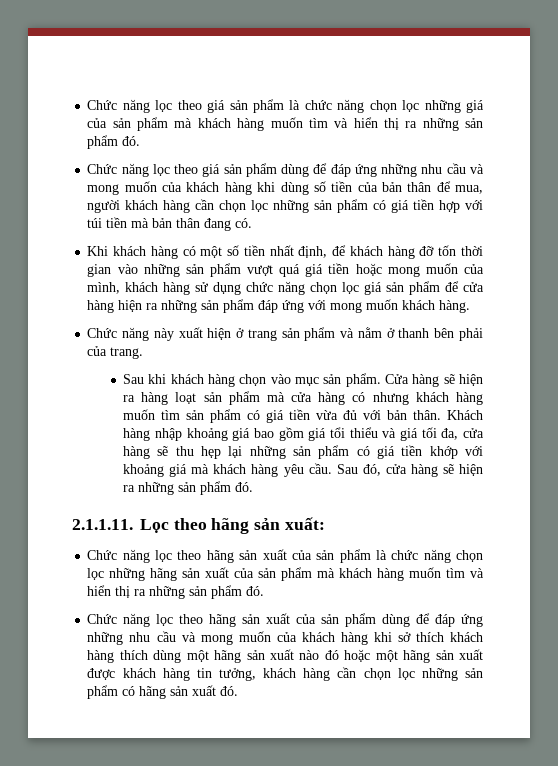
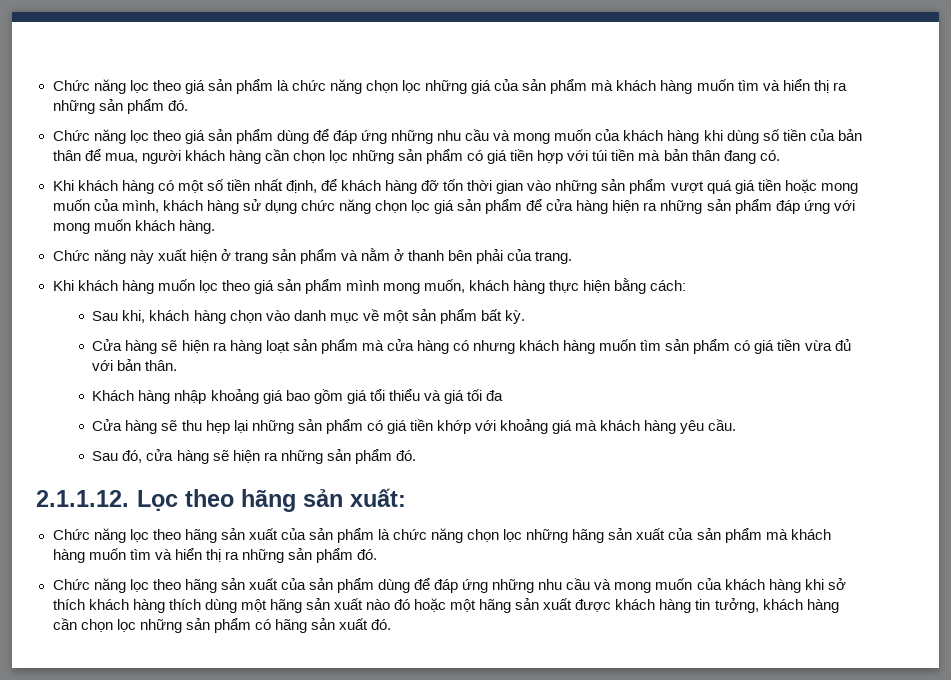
- Sau khi khách hàng chọn vào mục sản phẩm. Cửa hàng sẽ hiện ra hàng loạt sản phẩm mà cửa hàng có nhưng khách hàng muốn tìm sản phẩm có giá tiền vừa đủ với bản thân. Khách hàng nhập khoảng giá bao gồm giá tổi thiểu và giá tối đa, cửa hàng sẽ thu hẹp lại những sản phẩm có giá tiền khớp với khoảng giá mà khách hàng yêu cầu. Sau đó, cửa hàng sẽ hiện ra những sản phẩm đó.
+ Khi khách hàng muốn lọc theo giá sản phẩm mình mong muốn, khách hàng thực hiện bằng cách:
+ Sau khi, khách hàng chọn vào danh mục về một sản phẩm bất kỳ.
+ Cửa hàng sẽ hiện ra hàng loạt sản phẩm mà cửa hàng có nhưng khách hàng muốn tìm sản phẩm có giá tiền vừa đủ với bản thân.
+ Khách hàng nhập khoảng giá bao gồm giá tổi thiểu và giá tối đa
+ Cửa hàng sẽ thu hẹp lại những sản phẩm có giá tiền khớp với khoảng giá mà khách hàng yêu cầu.
+ Sau đó, cửa hàng sẽ hiện ra những sản phẩm đó.
- 2.1.1.11. Lọc theo hãng sản xuất:
+ 2.1.1.12. Lọc theo hãng sản xuất:

